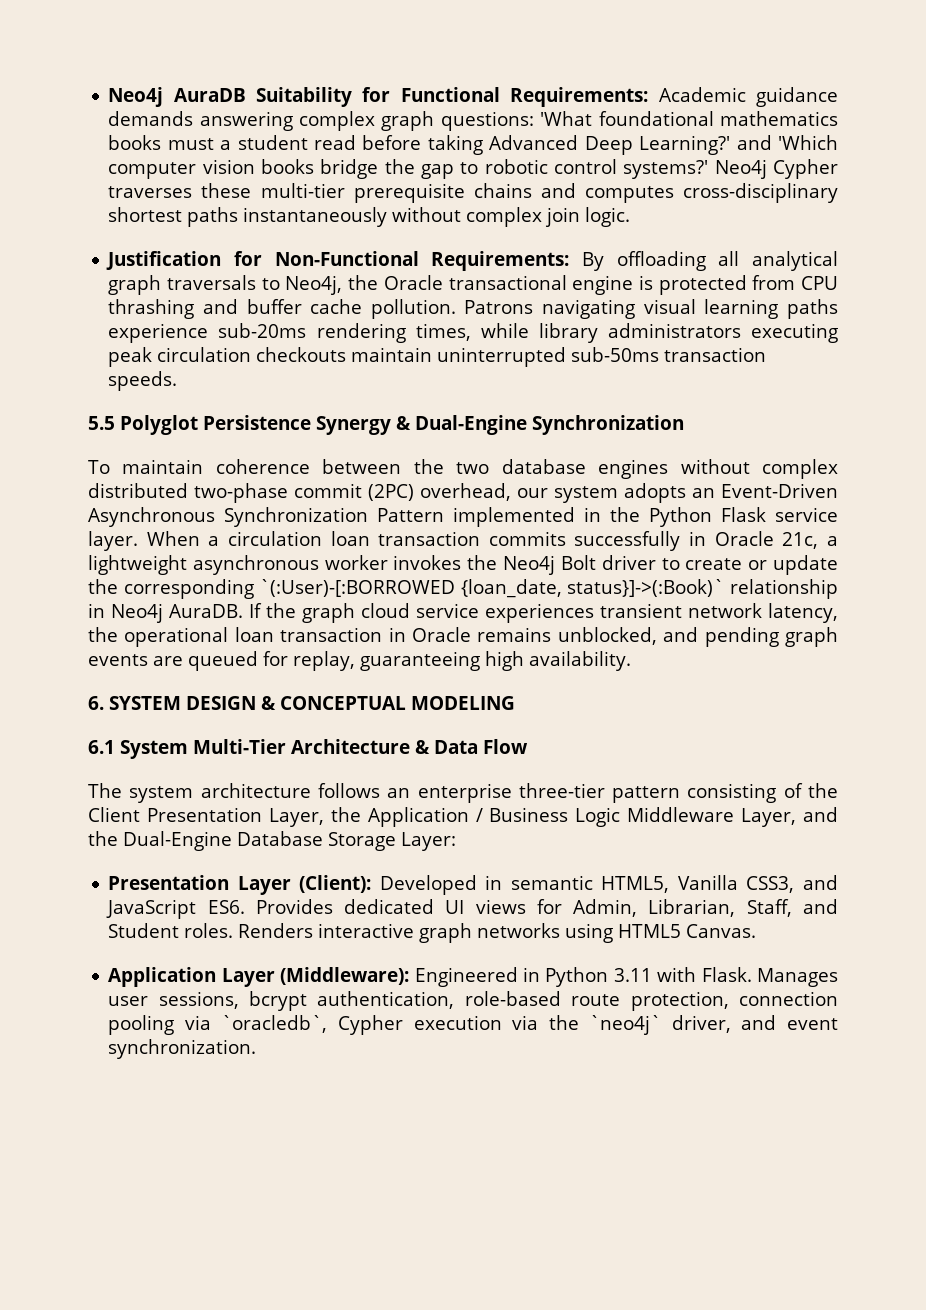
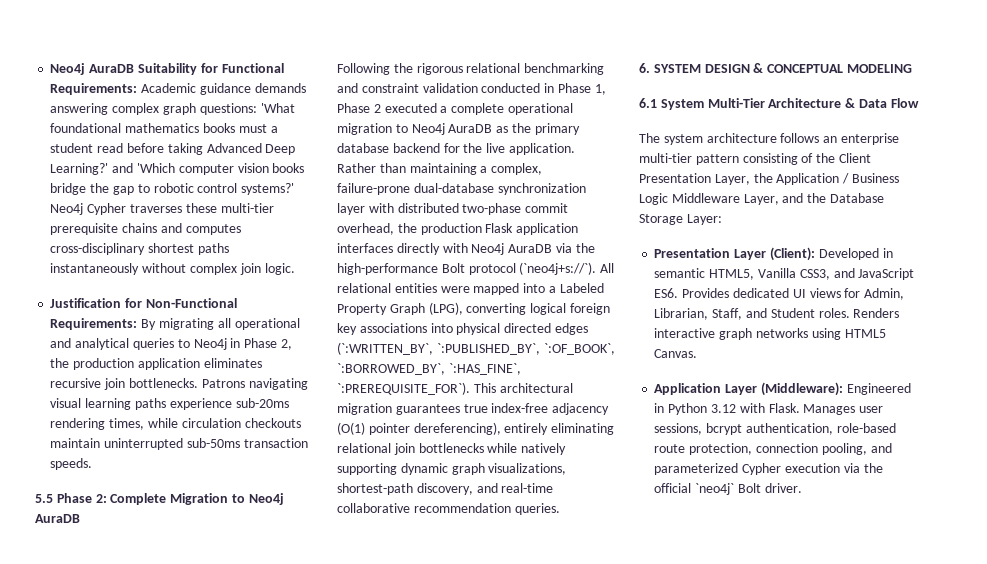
- Justification for Non-Functional Requirements: By offloading all analytical graph traversals to Neo4j, the Oracle transactional engine is protected from CPU thrashing and buffer cache pollution.
+ Justification for Non-Functional Requirements: By migrating all operational and analytical queries to Neo4j in Phase 2, the production application eliminates recursive join bottlenecks.
- Patrons navigating visual learning paths experience sub-20ms rendering times, while library administrators executing peak circulation checkouts maintain uninterrupted sub-50ms transaction speeds.
+ Patrons navigating visual learning paths experience sub-20ms rendering times, while circulation checkouts maintain uninterrupted sub-50ms transaction speeds.
- 5.5 Polyglot Persistence Synergy & Dual-Engine Synchronization
- To maintain coherence between the two database engines without complex distributed two-phase commit (2PC) overhead, our system adopts an Event-Driven Asynchronous Synchronization Pattern implemented in the Python Flask service layer. When a circulation loan transaction commits successfully in Oracle 21c, a lightweight asynchronous worker invokes the Neo4j Bolt driver to create or update the corresponding `(:User)-[:BORROWED {loan_date, status}]->(:Book)` relationship in Neo4j AuraDB. If the graph cloud service experiences transient network latency, the operational loan transaction in Oracle remains unblocked, and pending graph events are queued for replay, guaranteeing high availability.
+ 5.5 Phase 2: Complete Migration to Neo4j AuraDB
+ Following the rigorous relational benchmarking and constraint validation conducted in Phase 1, Phase 2 executed a complete operational migration to Neo4j AuraDB as the primary database backend for the live application. Rather than maintaining a complex, failure-prone dual-database synchronization layer with distributed two-phase commit overhead, the production Flask application interfaces directly with Neo4j AuraDB via the high-performance Bolt protocol (`neo4j+s://`). All relational entities were mapped into a Labeled Property Graph (LPG), converting logical foreign key associations into physical directed edges (`:WRITTEN_BY`, `:PUBLISHED_BY`, `:OF_BOOK`, `:BORROWED_BY`, `:HAS_FINE`, `:PREREQUISITE_FOR`). This architectural migration guarantees true index-free adjacency (O(1) pointer dereferencing), entirely eliminating relational join bottlenecks while natively supporting dynamic graph visualizations, shortest-path discovery, and real-time collaborative recommendation queries.
- The system architecture follows an enterprise three-tier pattern consisting of the Client Presentation Layer, the Application / Business Logic Middleware Layer, and the Dual-Engine Database Storage Layer:
+ The system architecture follows an enterprise multi-tier pattern consisting of the Client Presentation Layer, the Application / Business Logic Middleware Layer, and the Database Storage Layer:
- Application Layer (Middleware): Engineered in Python 3.11 with Flask.
+ Application Layer (Middleware): Engineered in Python 3.12 with Flask.
- Manages user sessions, bcrypt authentication, role-based route protection, connection pooling via `oracledb`, Cypher execution via the `neo4j` driver, and event synchronization.
+ Manages user sessions, bcrypt authentication, role-based route protection, connection pooling, and parameterized Cypher execution via the official `neo4j` Bolt driver.

